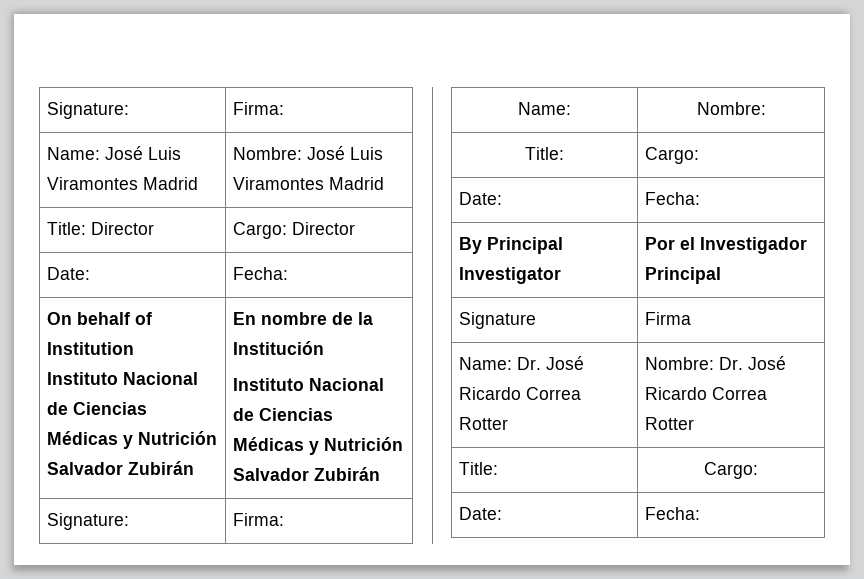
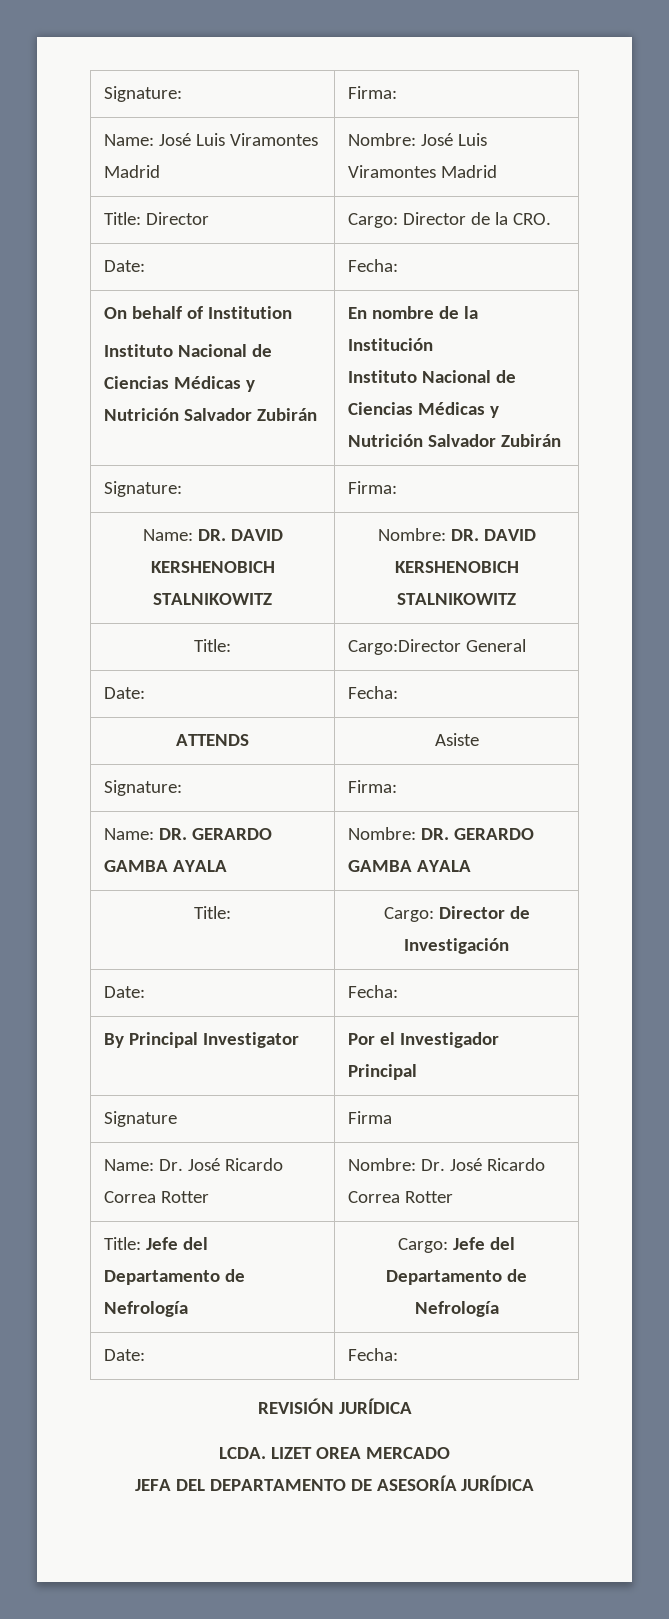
- Title: Director | Cargo: Director
+ Title: Director | Cargo: Director de la CRO.
- Name: | Nombre:
- Title: | Cargo:
+ Name: DR. DAVID KERSHENOBICH STALNIKOWITZ | Nombre: DR. DAVID KERSHENOBICH STALNIKOWITZ
+ Title: | Cargo:Director General
+ Date: | Fecha:
+ ATTENDS | Asiste
+ Signature: | Firma:
+ Name: DR. GERARDO GAMBA AYALA | Nombre: DR. GERARDO GAMBA AYALA
+ Title: | Cargo: Director de Investigación
  Name: Dr. José Ricardo Correa Rotter | Nombre: Dr. José Ricardo Correa Rotter
- Title: | Cargo:
+ Title: Jefe del Departamento de Nefrología | Cargo: Jefe del Departamento de Nefrología
  Date: | Fecha:
+ REVISIÓN JURÍDICA
+ LCDA. LIZET OREA MERCADO
+ JEFA DEL DEPARTAMENTO DE ASESORÍA JURÍDICA

